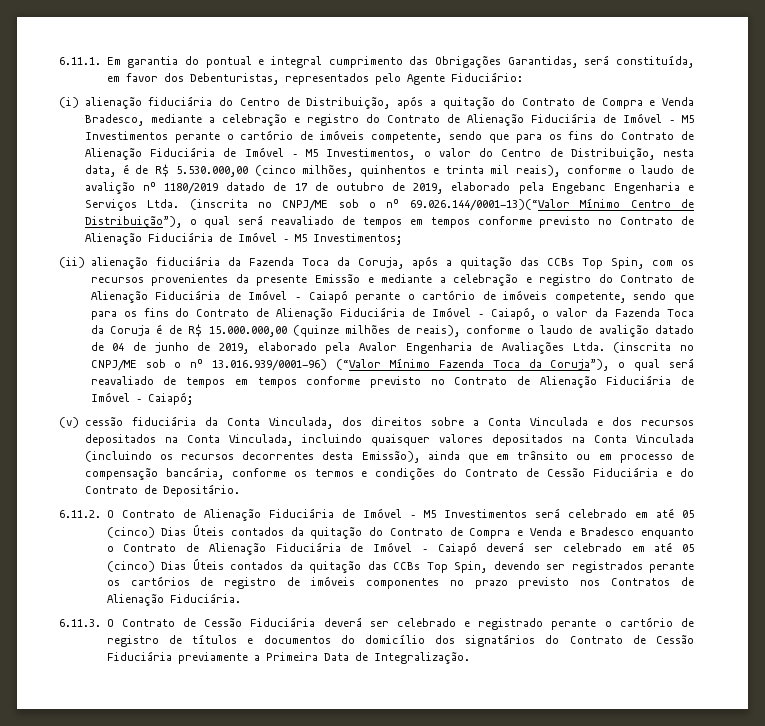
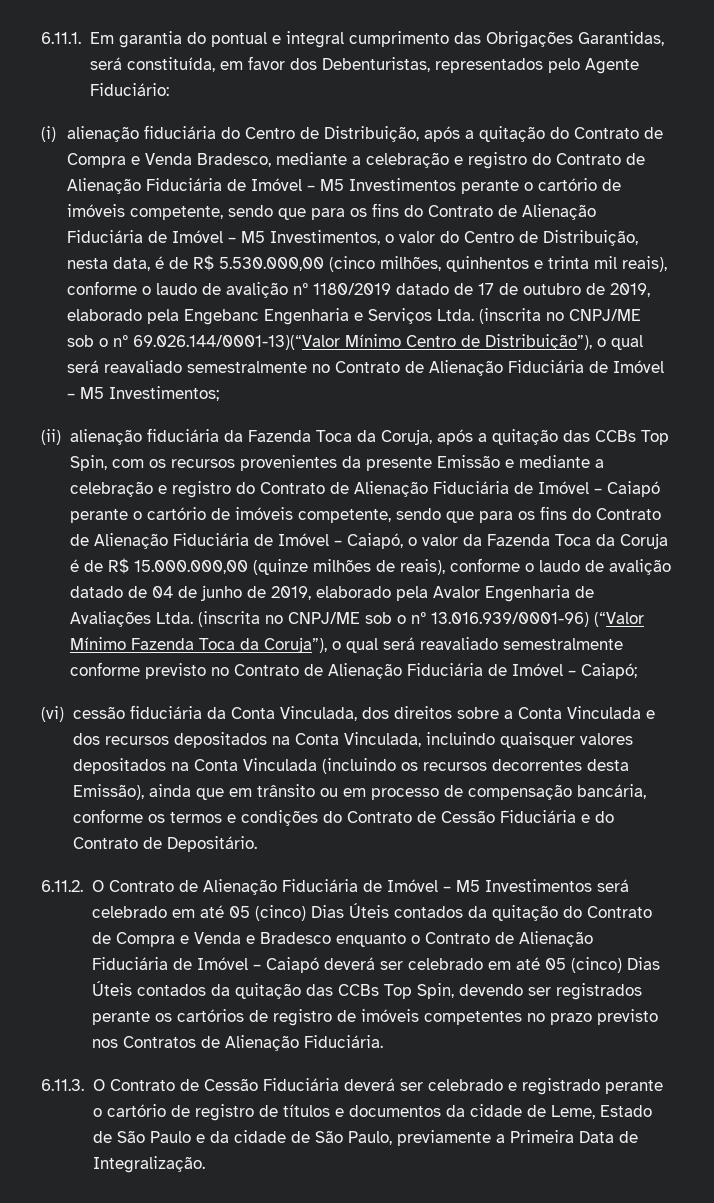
- (inscrita no CNPJ/ME sob o nº 69.026.144/0001-13)(“Valor Mínimo Centro de Distribuição”), o qual será reavaliado de tempos em tempos conforme previsto no Contrato de Alienação Fiduciária de Imóvel – M5 Investimentos;
+ (inscrita no CNPJ/ME sob o nº 69.026.144/0001-13)(“Valor Mínimo Centro de Distribuição”), o qual será reavaliado semestralmente no Contrato de Alienação Fiduciária de Imóvel – M5 Investimentos;
- (inscrita no CNPJ/ME sob o nº 13.016.939/0001-96) (“Valor Mínimo Fazenda Toca da Coruja”), o qual será reavaliado de tempos em tempos conforme previsto no Contrato de Alienação Fiduciária de Imóvel – Caiapó;
+ (inscrita no CNPJ/ME sob o nº 13.016.939/0001-96) (“Valor Mínimo Fazenda Toca da Coruja”), o qual será reavaliado semestralmente conforme previsto no Contrato de Alienação Fiduciária de Imóvel – Caiapó;
- (v) cessão fiduciária da Conta Vinculada, dos direitos sobre a Conta Vinculada e dos recursos depositados na Conta Vinculada, incluindo quaisquer valores depositados na Conta Vinculada (incluindo os recursos decorrentes desta Emissão), ainda que em trânsito ou em processo de compensação bancária, conforme os termos e condições do Contrato de Cessão Fiduciária e do Contrato de Depositário.
+ (vi) cessão fiduciária da Conta Vinculada, dos direitos sobre a Conta Vinculada e dos recursos depositados na Conta Vinculada, incluindo quaisquer valores depositados na Conta Vinculada (incluindo os recursos decorrentes desta Emissão), ainda que em trânsito ou em processo de compensação bancária, conforme os termos e condições do Contrato de Cessão Fiduciária e do Contrato de Depositário.
- 6.11.2. O Contrato de Alienação Fiduciária de Imóvel – M5 Investimentos será celebrado em até 05 (cinco) Dias Úteis contados da quitação do Contrato de Compra e Venda e Bradesco enquanto o Contrato de Alienação Fiduciária de Imóvel – Caiapó deverá ser celebrado em até 05 (cinco) Dias Úteis contados da quitação das CCBs Top Spin, devendo ser registrados perante os cartórios de registro de imóveis componentes no prazo previsto nos Contratos de Alienação Fiduciária.
+ 6.11.2. O Contrato de Alienação Fiduciária de Imóvel – M5 Investimentos será celebrado em até 05 (cinco) Dias Úteis contados da quitação do Contrato de Compra e Venda e Bradesco enquanto o Contrato de Alienação Fiduciária de Imóvel – Caiapó deverá ser celebrado em até 05 (cinco) Dias Úteis contados da quitação das CCBs Top Spin, devendo ser registrados perante os cartórios de registro de imóveis competentes no prazo previsto nos Contratos de Alienação Fiduciária.
- 6.11.3. O Contrato de Cessão Fiduciária deverá ser celebrado e registrado perante o cartório de registro de títulos e documentos do domicílio dos signatários do Contrato de Cessão Fiduciária previamente a Primeira Data de Integralização.
+ 6.11.3. O Contrato de Cessão Fiduciária deverá ser celebrado e registrado perante o cartório de registro de títulos e documentos da cidade de Leme, Estado de São Paulo e da cidade de São Paulo, previamente a Primeira Data de Integralização.

